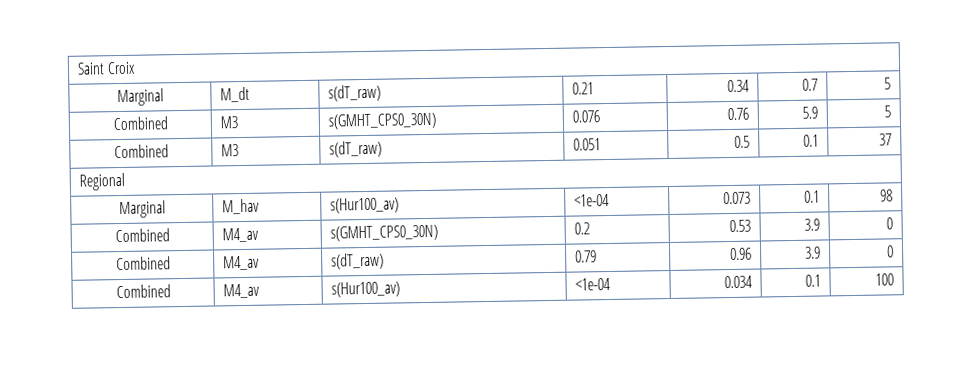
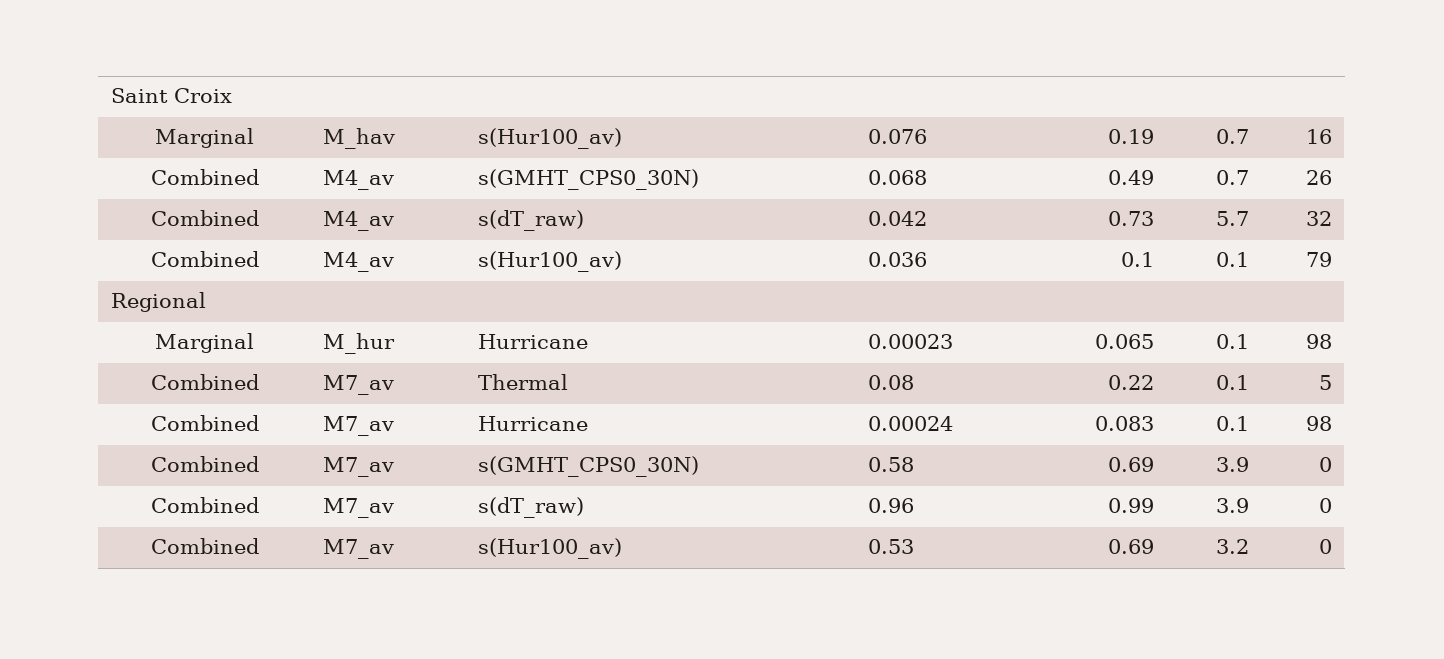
- Marginal | M_dt | s(dT_raw) | 0.21 | 0.34 | 0.7 | 5
- Combined | M3 | s(GMHT_CPS0_30N) | 0.076 | 0.76 | 5.9 | 5
- Combined | M3 | s(dT_raw) | 0.051 | 0.5 | 0.1 | 37
+ Marginal | M_hav | s(Hur100_av) | 0.076 | 0.19 | 0.7 | 16
+ Combined | M4_av | s(GMHT_CPS0_30N) | 0.068 | 0.49 | 0.7 | 26
+ Combined | M4_av | s(dT_raw) | 0.042 | 0.73 | 5.7 | 32
+ Combined | M4_av | s(Hur100_av) | 0.036 | 0.1 | 0.1 | 79
  Regional
- Marginal | M_hav | s(Hur100_av) | <1e-04 | 0.073 | 0.1 | 98
- Combined | M4_av | s(GMHT_CPS0_30N) | 0.2 | 0.53 | 3.9 | 0
- Combined | M4_av | s(dT_raw) | 0.79 | 0.96 | 3.9 | 0
- Combined | M4_av | s(Hur100_av) | <1e-04 | 0.034 | 0.1 | 100
+ Marginal | M_hur | Hurricane | 0.00023 | 0.065 | 0.1 | 98
+ Combined | M7_av | Thermal | 0.08 | 0.22 | 0.1 | 5
+ Combined | M7_av | Hurricane | 0.00024 | 0.083 | 0.1 | 98
+ Combined | M7_av | s(GMHT_CPS0_30N) | 0.58 | 0.69 | 3.9 | 0
+ Combined | M7_av | s(dT_raw) | 0.96 | 0.99 | 3.9 | 0
+ Combined | M7_av | s(Hur100_av) | 0.53 | 0.69 | 3.2 | 0

